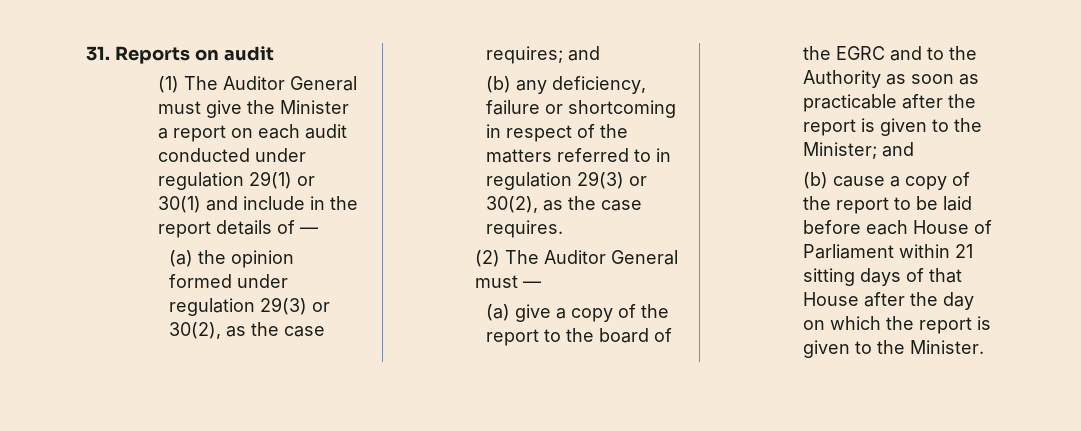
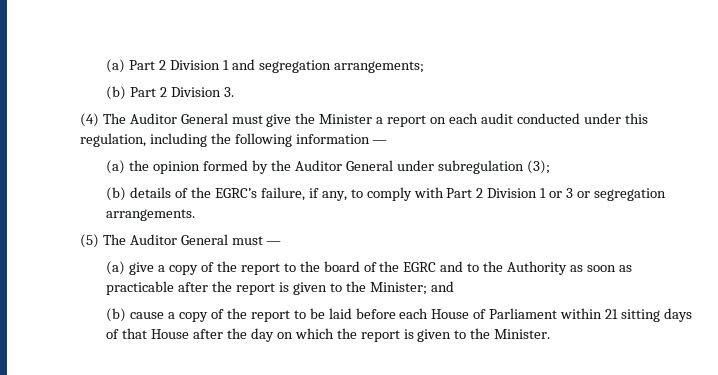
- 31. Reports on audit
- (1) The Auditor General must give the Minister a report on each audit conducted under regulation 29(1) or 30(1) and include in the report details of —
+ (a) Part 2 Division 1 and segregation arrangements;
+ (b) Part 2 Division 3.
+ (4) The Auditor General must give the Minister a report on each audit conducted under this regulation, including the following information —
- (a) the opinion formed under regulation 29(3) or 30(2), as the case requires; and
- (b) any deficiency, failure or shortcoming in respect of the matters referred to in regulation 29(3) or 30(2), as the case requires.
- (2) The Auditor General must —
+ (a) the opinion formed by the Auditor General under subregulation (3);
+ (b) details of the EGRC’s failure, if any, to comply with Part 2 Division 1 or 3 or segregation arrangements.
+ (5) The Auditor General must —

